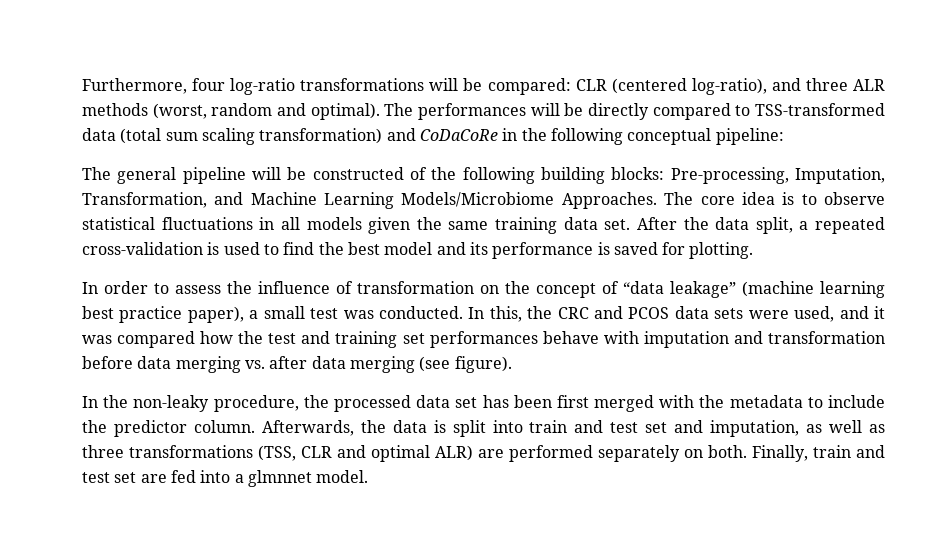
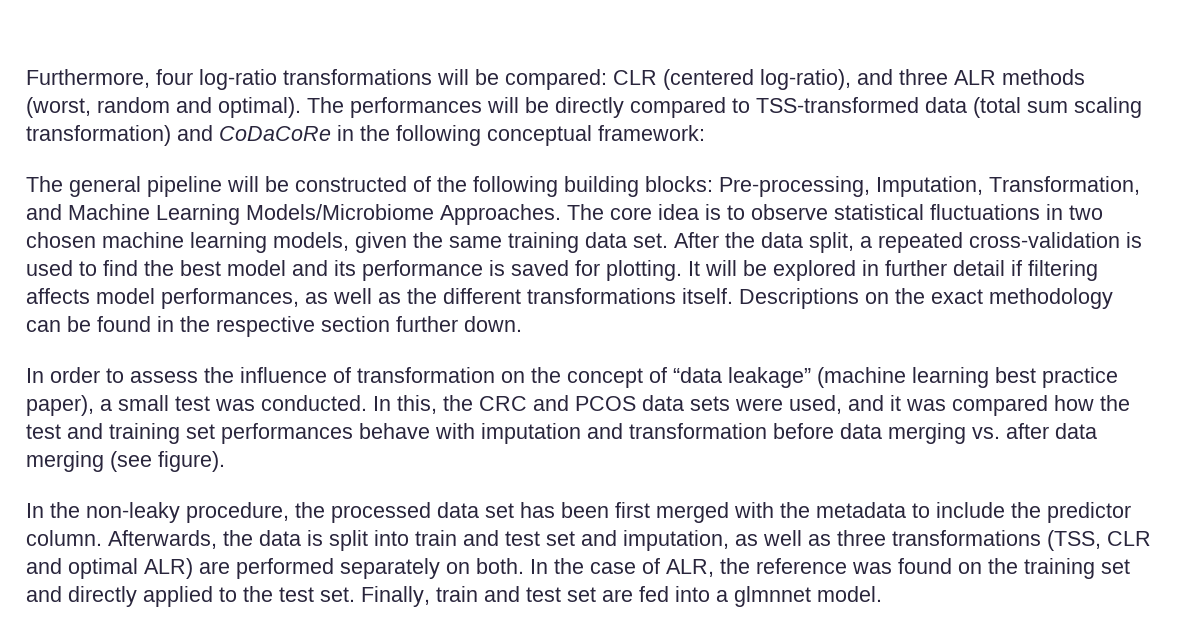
- The performances will be directly compared to TSS-transformed data (total sum scaling transformation) and CoDaCoRe in the following conceptual pipeline:
+ The performances will be directly compared to TSS-transformed data (total sum scaling transformation) and CoDaCoRe in the following conceptual framework:
- The core idea is to observe statistical fluctuations in all models given the same training data set.
+ The core idea is to observe statistical fluctuations in two chosen machine learning models, given the same training data set.
+ It will be explored in further detail if filtering affects model performances, as well as the different transformations itself. Descriptions on the exact methodology can be found in the respective section further down.
+ In the case of ALR, the reference was found on the training set and directly applied to the test set.

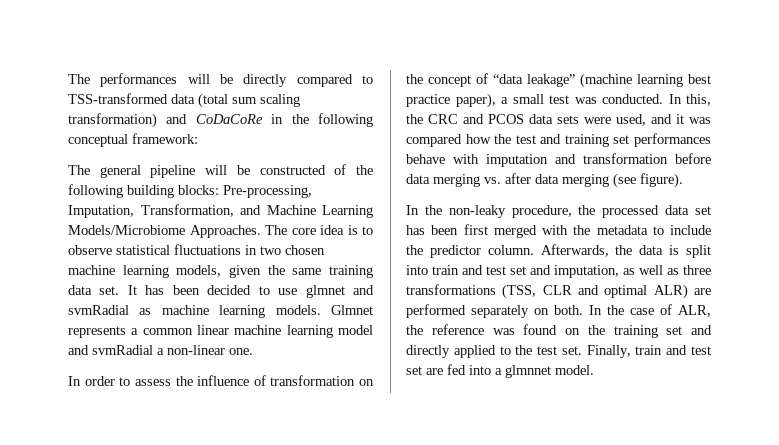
- Furthermore, four log-ratio transformations will be compared: CLR (centered log-ratio), and three ALR methods (worst, random and optimal).
- After the data split, a repeated cross-validation is used to find the best model and its performance is saved for plotting. It will be explored in further detail if filtering affects model performances, as well as the different transformations itself. Descriptions on the exact methodology can be found in the respective section further down.
+ It has been decided to use glmnet and svmRadial as machine learning models. Glmnet represents a common linear machine learning model and svmRadial a non-linear one.

